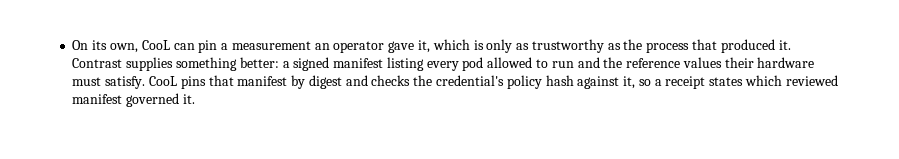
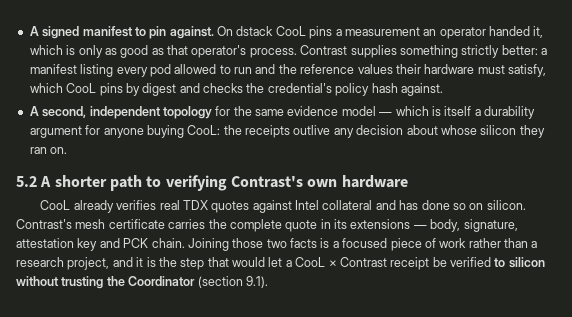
- On its own, CooL can pin a measurement an operator gave it, which is only as trustworthy as the process that produced it.
+ A signed manifest to pin against. On dstack CooL pins a measurement an operator handed it, which is only as good as that operator's process.
- Contrast supplies something better: a signed manifest listing every pod allowed to run and the reference values their hardware must satisfy. CooL pins that manifest by digest and checks the credential's policy hash against it, so a receipt states which reviewed manifest governed it.
+ Contrast supplies something strictly better: a manifest listing every pod allowed to run and the reference values their hardware must satisfy, which CooL pins by digest and checks the credential's policy hash against.
+ A second, independent topology for the same evidence model — which is itself a durability argument for anyone buying CooL: the receipts outlive any decision about whose silicon they ran on.
+ 5.2 A shorter path to verifying Contrast's own hardware
+ CooL already verifies real TDX quotes against Intel collateral and has done so on silicon. Contrast's mesh certificate carries the complete quote in its extensions — body, signature, attestation key and PCK chain. Joining those two facts is a focused piece of work rather than a research project, and it is the step that would let a CooL × Contrast receipt be verified to silicon without trusting the Coordinator (section 9.1).

